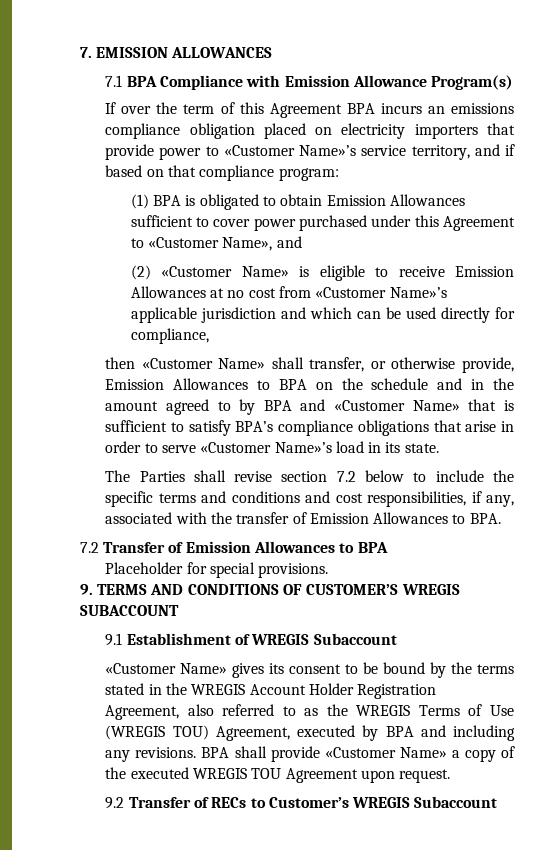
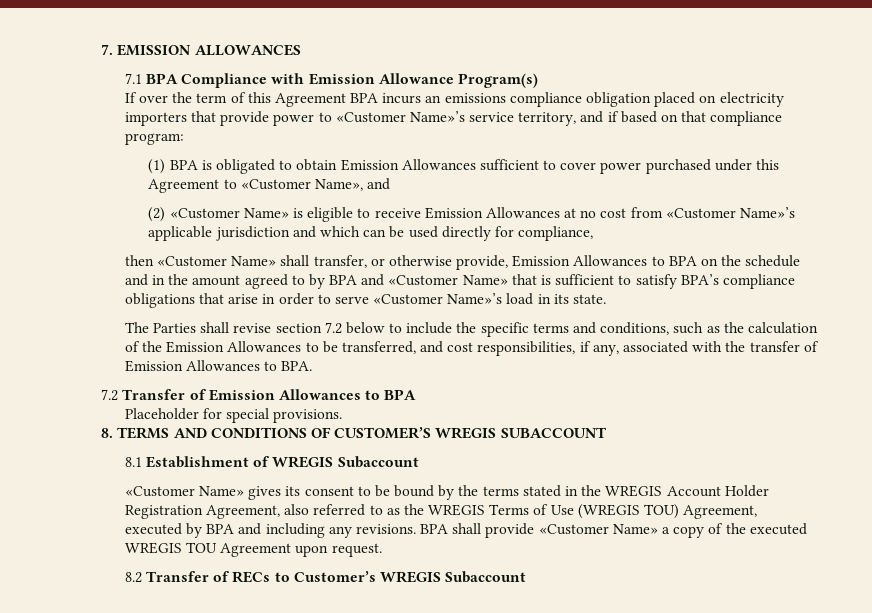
- The Parties shall revise section 7.2 below to include the specific terms and conditions and cost responsibilities, if any, associated with the transfer of Emission Allowances to BPA.
+ The Parties shall revise section 7.2 below to include the specific terms and conditions, such as the calculation of the Emission Allowances to be transferred, and cost responsibilities, if any, associated with the transfer of Emission Allowances to BPA.
- 9. TERMS AND CONDITIONS OF CUSTOMER’S WREGIS SUBACCOUNT
+ 8. TERMS AND CONDITIONS OF CUSTOMER’S WREGIS SUBACCOUNT
- 9.1 Establishment of WREGIS Subaccount
+ 8.1 Establishment of WREGIS Subaccount
- 9.2 Transfer of RECs to Customer’s WREGIS Subaccount
+ 8.2 Transfer of RECs to Customer’s WREGIS Subaccount

